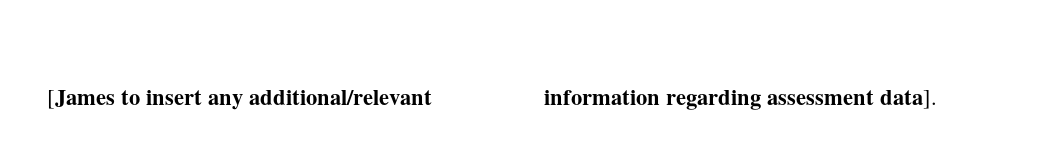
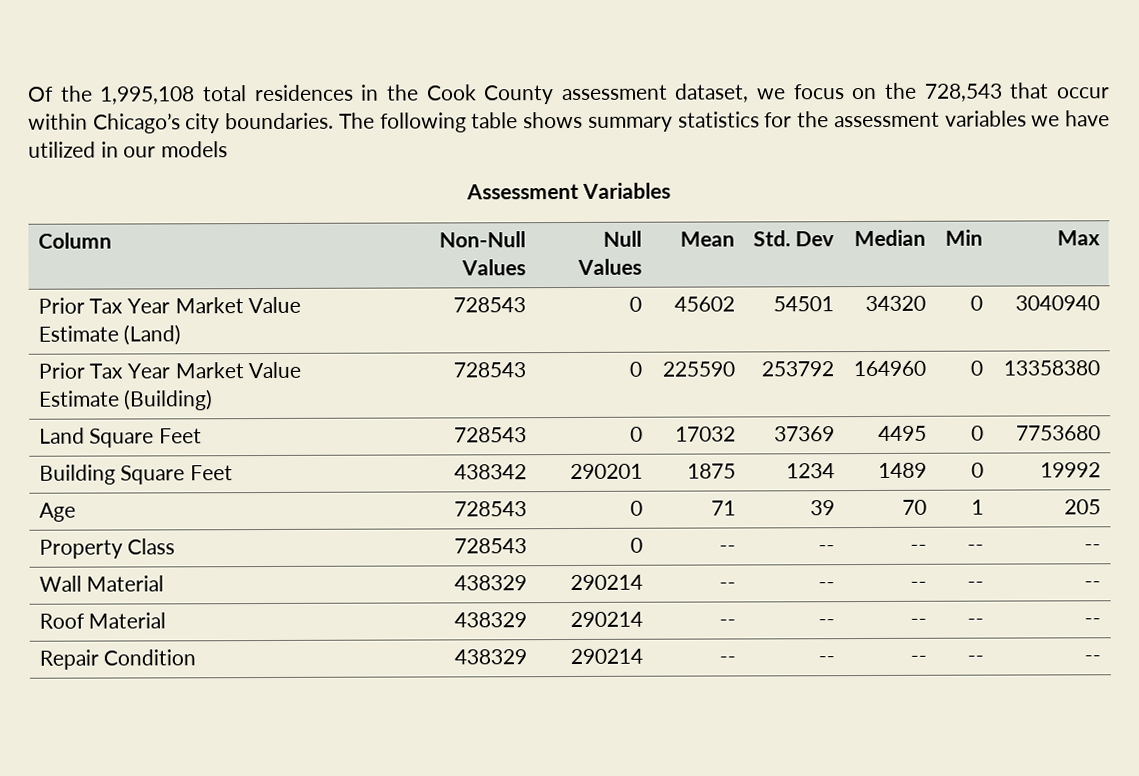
- [James to insert any additional/relevant information regarding assessment data].
+ Of the 1,995,108 total residences in the Cook County assessment dataset, we focus on the 728,543 that occur within Chicago’s city boundaries. The following table shows summary statistics for the assessment variables we have utilized in our models
+ Assessment Variables
+ Column | Non-Null Values | Null Values | Mean | Std. Dev | Median | Min | Max
+ Prior Tax Year Market Value Estimate (Land) | 728543 | 0 | 45602 | 54501 | 34320 | 0 | 3040940
+ Prior Tax Year Market Value Estimate (Building) | 728543 | 0 | 225590 | 253792 | 164960 | 0 | 13358380
+ Land Square Feet | 728543 | 0 | 17032 | 37369 | 4495 | 0 | 7753680
+ Building Square Feet | 438342 | 290201 | 1875 | 1234 | 1489 | 0 | 19992
+ Age | 728543 | 0 | 71 | 39 | 70 | 1 | 205
+ Property Class | 728543 | 0 | -- | -- | -- | -- | --
+ Wall Material | 438329 | 290214 | -- | -- | -- | -- | --
+ Roof Material | 438329 | 290214 | -- | -- | -- | -- | --
+ Repair Condition | 438329 | 290214 | -- | -- | -- | -- | --

